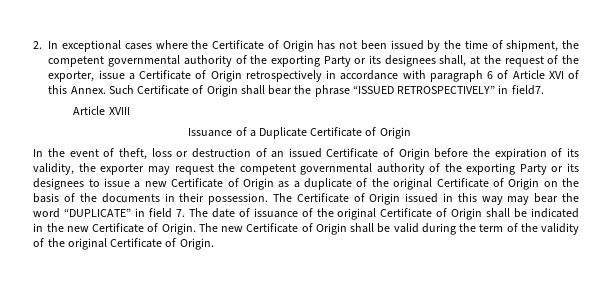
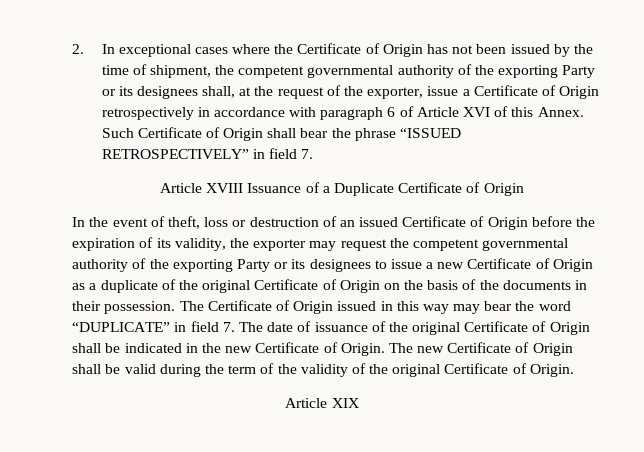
- Such Certificate of Origin shall bear the phrase “ISSUED RETROSPECTIVELY” in field7.
+ Such Certificate of Origin shall bear the phrase “ISSUED RETROSPECTIVELY” in field 7.
- Article XVIII
- Issuance of a Duplicate Certificate of Origin
+ Article XVIII Issuance of a Duplicate Certificate of Origin
+ Article XIX

